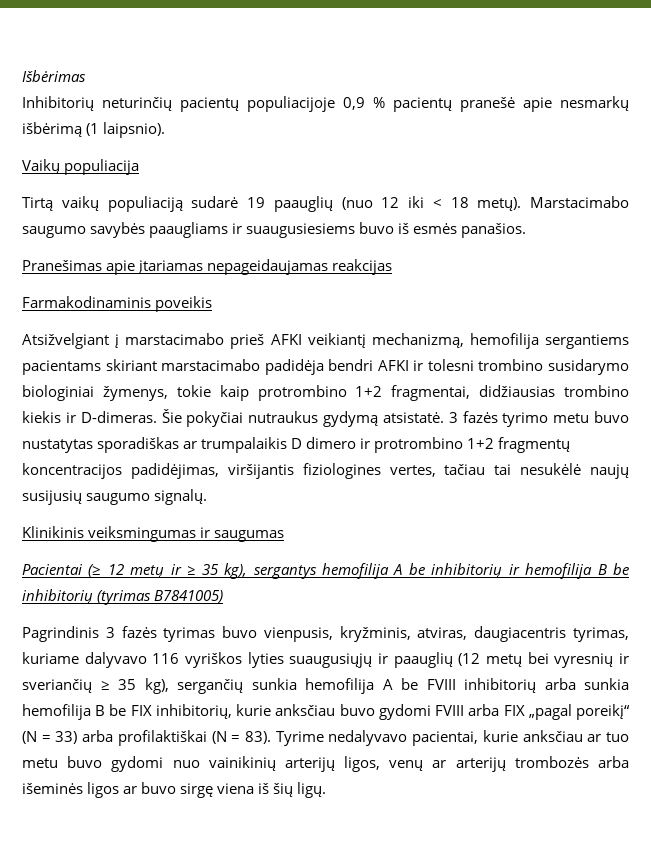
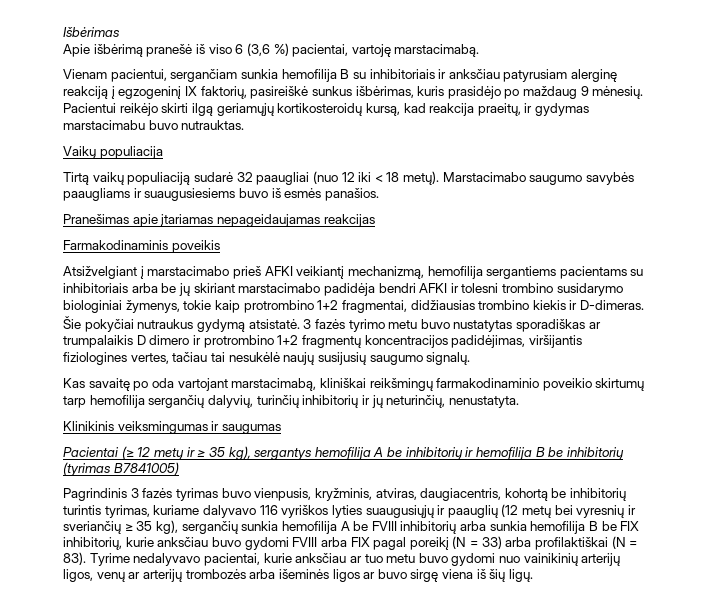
- Inhibitorių neturinčių pacientų populiacijoje 0,9 % pacientų pranešė apie nesmarkų išbėrimą (1 laipsnio).
+ Apie išbėrimą pranešė iš viso 6 (3,6 %) pacientai, vartoję marstacimabą.
+ Vienam pacientui, sergančiam sunkia hemofilija B su inhibitoriais ir anksčiau patyrusiam alerginę reakciją į egzogeninį IX faktorių, pasireiškė sunkus išbėrimas, kuris prasidėjo po maždaug 9 mėnesių. Pacientui reikėjo skirti ilgą geriamųjų kortikosteroidų kursą, kad reakcija praeitų, ir gydymas marstacimabu buvo nutrauktas.
- Tirtą vaikų populiaciją sudarė 19 paauglių (nuo 12 iki < 18 metų).
+ Tirtą vaikų populiaciją sudarė 32 paaugliai (nuo 12 iki < 18 metų).
- Atsižvelgiant į marstacimabo prieš AFKI veikiantį mechanizmą, hemofilija sergantiems pacientams skiriant marstacimabo padidėja bendri AFKI ir tolesni trombino susidarymo biologiniai žymenys, tokie kaip protrombino 1+2 fragmentai, didžiausias trombino kiekis ir D-dimeras.
+ Atsižvelgiant į marstacimabo prieš AFKI veikiantį mechanizmą, hemofilija sergantiems pacientams su inhibitoriais arba be jų skiriant marstacimabo padidėja bendri AFKI ir tolesni trombino susidarymo biologiniai žymenys, tokie kaip protrombino 1+2 fragmentai, didžiausias trombino kiekis ir D-dimeras.
+ Kas savaitę po oda vartojant marstacimabą, kliniškai reikšmingų farmakodinaminio poveikio skirtumų tarp hemofilija sergančių dalyvių, turinčių inhibitorių ir jų neturinčių, nenustatyta.
- Pagrindinis 3 fazės tyrimas buvo vienpusis, kryžminis, atviras, daugiacentris tyrimas, kuriame dalyvavo 116 vyriškos lyties suaugusiųjų ir paauglių (12 metų bei vyresnių ir sveriančių ≥ 35 kg), sergančių sunkia hemofilija A be FVIII inhibitorių arba sunkia hemofilija B be FIX inhibitorių, kurie anksčiau buvo gydomi FVIII arba FIX „pagal poreikį“ (N = 33) arba profilaktiškai (N = 83).
+ Pagrindinis 3 fazės tyrimas buvo vienpusis, kryžminis, atviras, daugiacentris, kohortą be inhibitorių turintis tyrimas, kuriame dalyvavo 116 vyriškos lyties suaugusiųjų ir paauglių (12 metų bei vyresnių ir sveriančių ≥ 35 kg), sergančių sunkia hemofilija A be FVIII inhibitorių arba sunkia hemofilija B be FIX inhibitorių, kurie anksčiau buvo gydomi FVIII arba FIX pagal poreikį (N = 33) arba profilaktiškai (N = 83).

